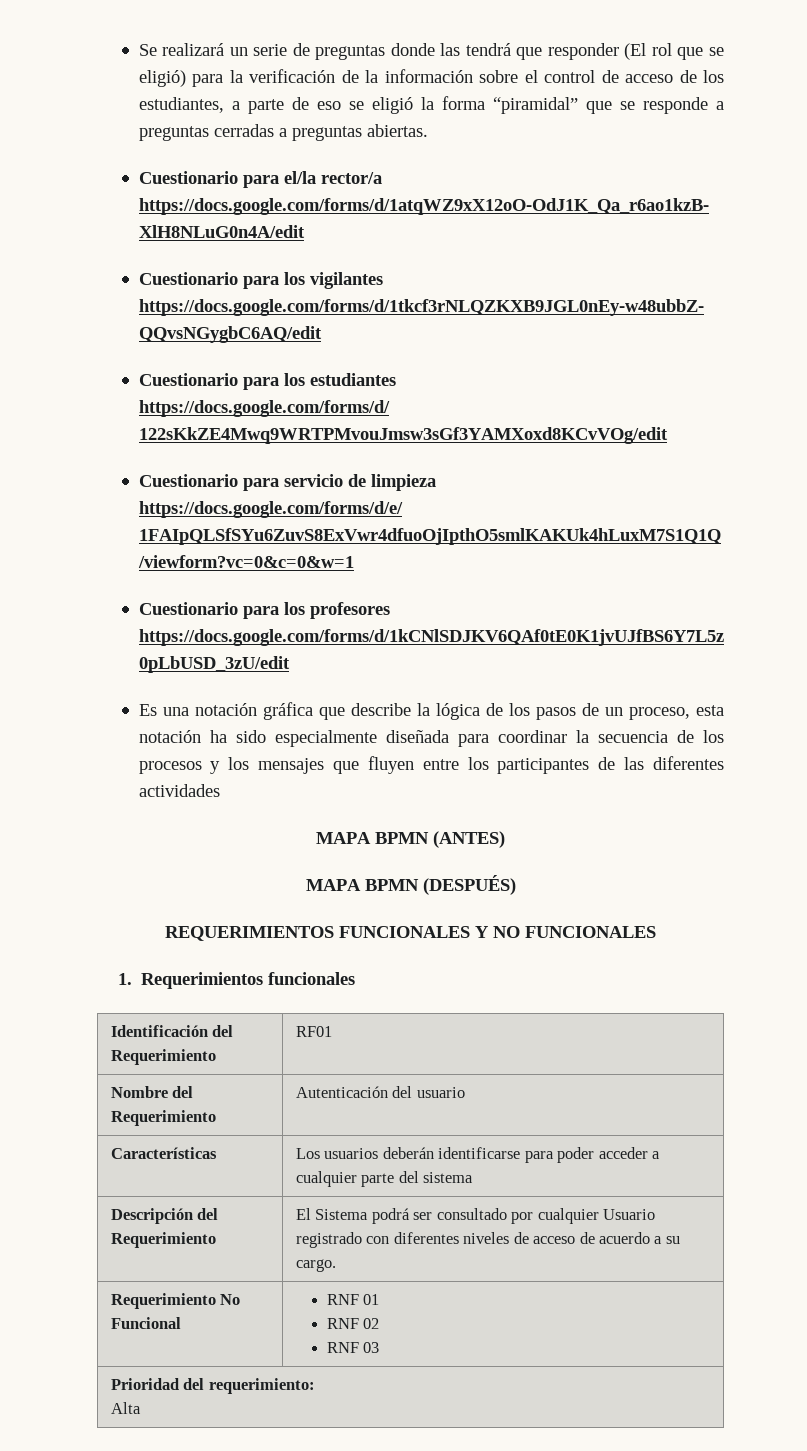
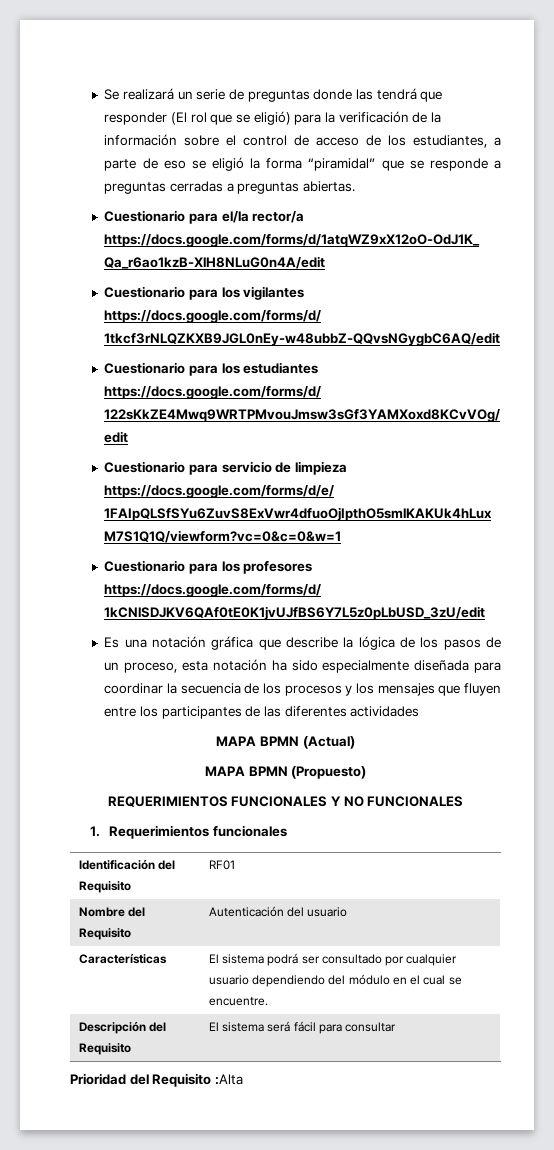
- MAPA BPMN (ANTES)
- MAPA BPMN (DESPUÉS)
+ MAPA BPMN (Actual)
+ MAPA BPMN (Propuesto)
- Identificación del Requerimiento | RF01
+ Identificación del Requisito | RF01
- Nombre del Requerimiento | Autenticación del usuario
+ Nombre del Requisito | Autenticación del usuario
- Características | Los usuarios deberán identificarse para poder acceder a cualquier parte del sistema
- Descripción del Requerimiento | El Sistema podrá ser consultado por cualquier Usuario registrado con diferentes niveles de acceso de acuerdo a su cargo.
- Requerimiento No Funcional | RNF 01
- RNF 02
- RNF 03
- Prioridad del requerimiento:
- Alta
+ Características | El sistema podrá ser consultado por cualquier usuario dependiendo del módulo en el cual se encuentre.
+ Descripción del Requisito | El sistema será fácil para consultar
+ Prioridad del Requisito :Alta

